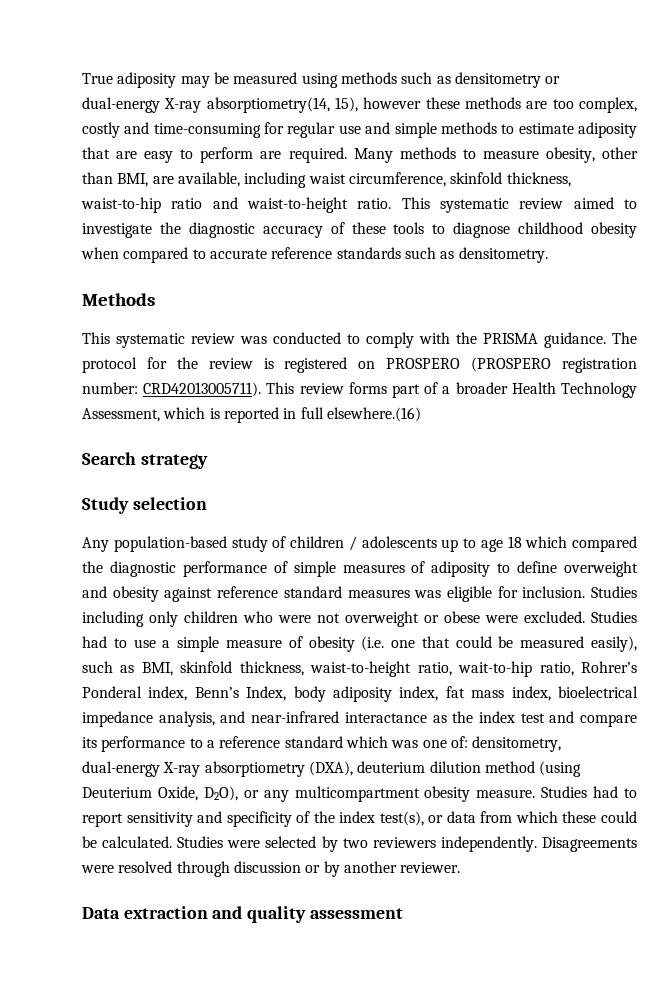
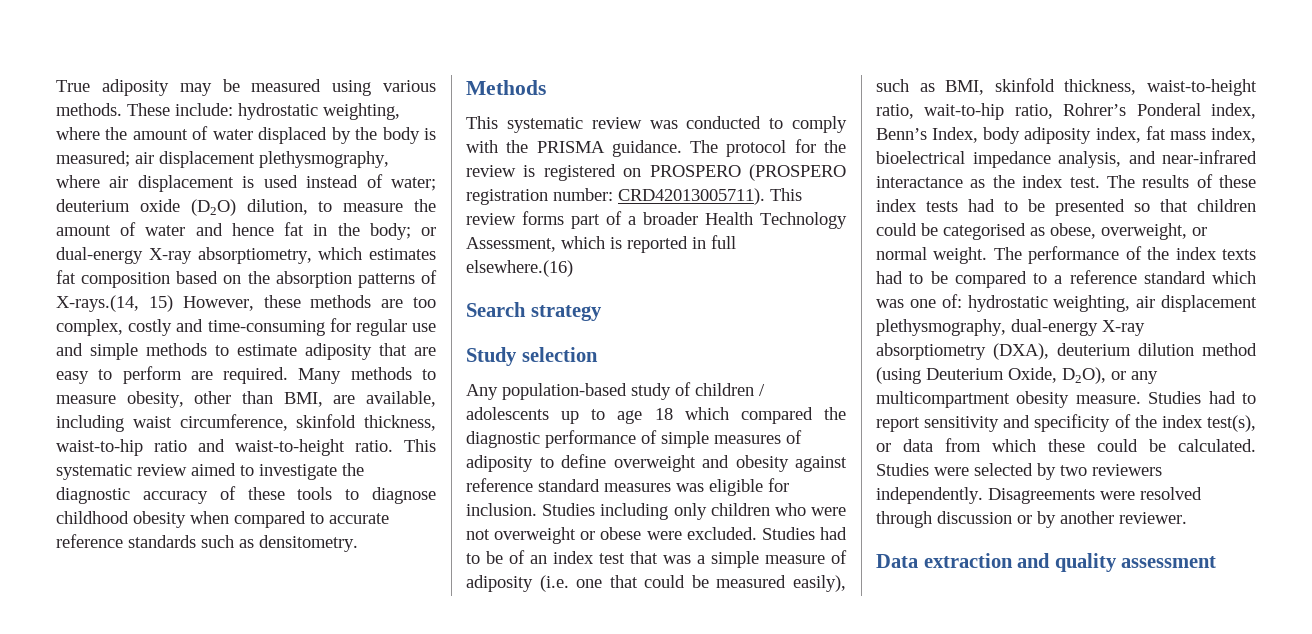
- True adiposity may be measured using methods such as densitometry or dual-energy X-ray absorptiometry(14, 15), however these methods are too complex, costly and time-consuming for regular use and simple methods to estimate adiposity that are easy to perform are required.
+ True adiposity may be measured using various methods. These include: hydrostatic weighting, where the amount of water displaced by the body is measured; air displacement plethysmography, where air displacement is used instead of water; deuterium oxide (D2O) dilution, to measure the amount of water and hence fat in the body; or dual-energy X-ray absorptiometry, which estimates fat composition based on the absorption patterns of X-rays.(14, 15) However, these methods are too complex, costly and time-consuming for regular use and simple methods to estimate adiposity that are easy to perform are required.
- Studies had to use a simple measure of obesity (i.e. one that could be measured easily), such as BMI, skinfold thickness, waist-to-height ratio, wait-to-hip ratio, Rohrer’s Ponderal index, Benn’s Index, body adiposity index, fat mass index, bioelectrical impedance analysis, and near-infrared interactance as the index test and compare its performance to a reference standard which was one of:
+ Studies had to be of an index test that was a simple measure of adiposity (i.e. one that could be measured easily), such as BMI, skinfold thickness, waist-to-height ratio, wait-to-hip ratio, Rohrer’s Ponderal index, Benn’s Index, body adiposity index, fat mass index, bioelectrical impedance analysis, and near-infrared interactance as the index test. The results of these index tests had to be presented so that children could be categorised as obese, overweight, or normal weight. The performance of the index texts had to be compared to a reference standard which was one of:
- densitometry, dual-energy X-ray absorptiometry (DXA), deuterium dilution method (using Deuterium Oxide, D2O), or any multicompartment obesity measure.
+ hydrostatic weighting, air displacement plethysmography, dual-energy X-ray absorptiometry (DXA), deuterium dilution method (using Deuterium Oxide, D2O), or any multicompartment obesity measure.

